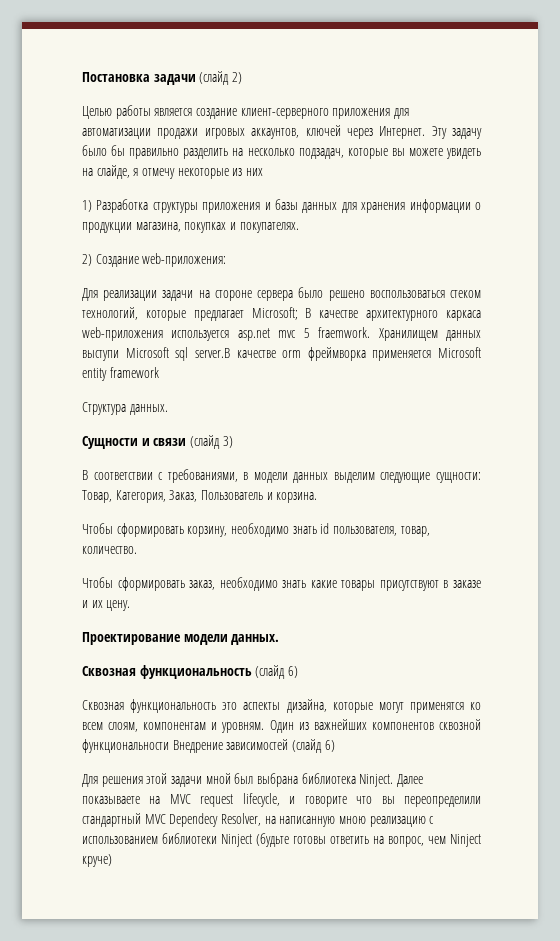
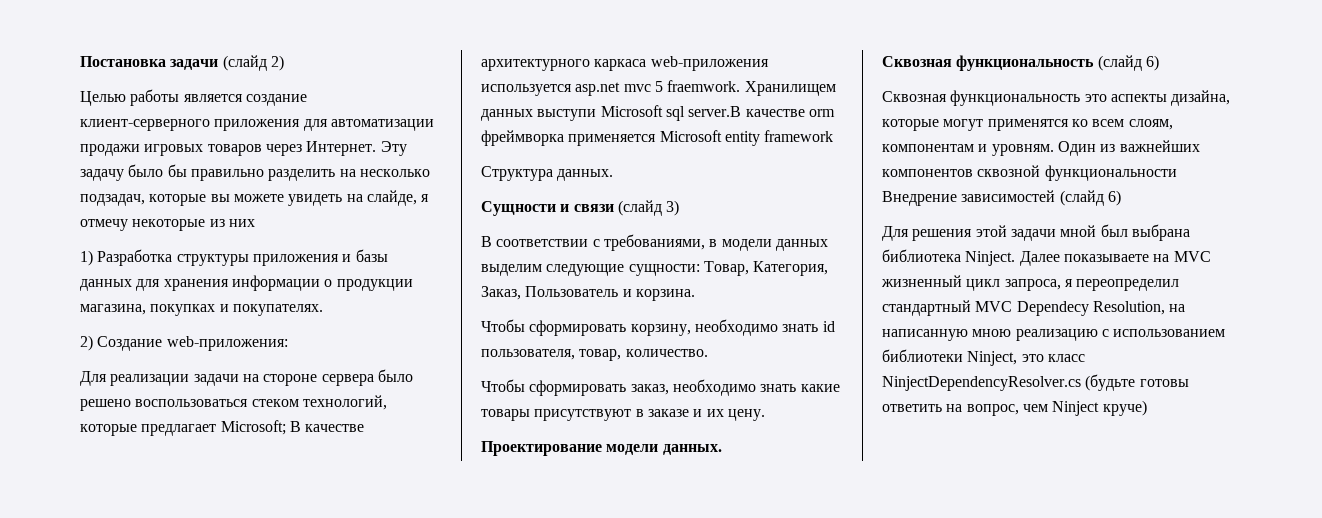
- Целью работы является создание клиент-серверного приложения для автоматизации продажи игровых аккаунтов, ключей через Интернет.
+ Целью работы является создание клиент-серверного приложения для автоматизации продажи игровых товаров через Интернет.
- Далее показываете на MVC request lifecycle, и говорите что вы переопределили стандартный MVC Dependecy Resolver, на написанную мною реализацию с использованием библиотеки Ninject (будьте готовы ответить на вопрос, чем Ninject круче)
+ Далее показываете на MVC жизненный цикл запроса, я переопределил стандартный MVC Dependecy Resolution, на написанную мною реализацию с использованием библиотеки Ninject, это класс NinjectDependencyResolver.cs (будьте готовы ответить на вопрос, чем Ninject круче)

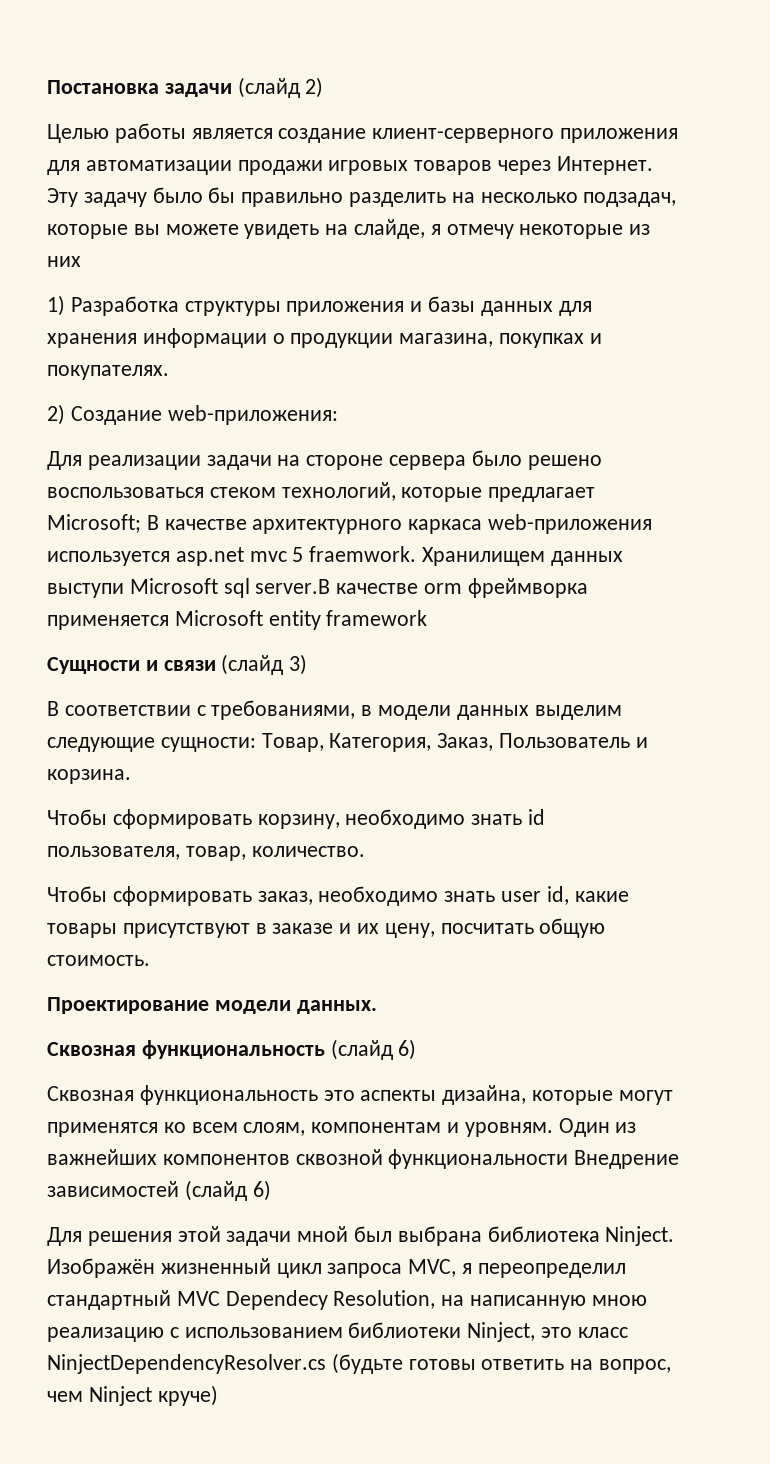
- Структура данных.
- Чтобы сформировать заказ, необходимо знать какие товары присутствуют в заказе и их цену.
+ Чтобы сформировать заказ, необходимо знать user id, какие товары присутствуют в заказе и их цену, посчитать общую стоимость.
- Далее показываете на MVC жизненный цикл запроса, я переопределил стандартный MVC Dependecy Resolution, на написанную мною реализацию с использованием библиотеки Ninject, это класс NinjectDependencyResolver.cs (будьте готовы ответить на вопрос, чем Ninject круче)
+ Изображён жизненный цикл запроса MVC, я переопределил стандартный MVC Dependecy Resolution, на написанную мною реализацию с использованием библиотеки Ninject, это класс NinjectDependencyResolver.cs (будьте готовы ответить на вопрос, чем Ninject круче)

